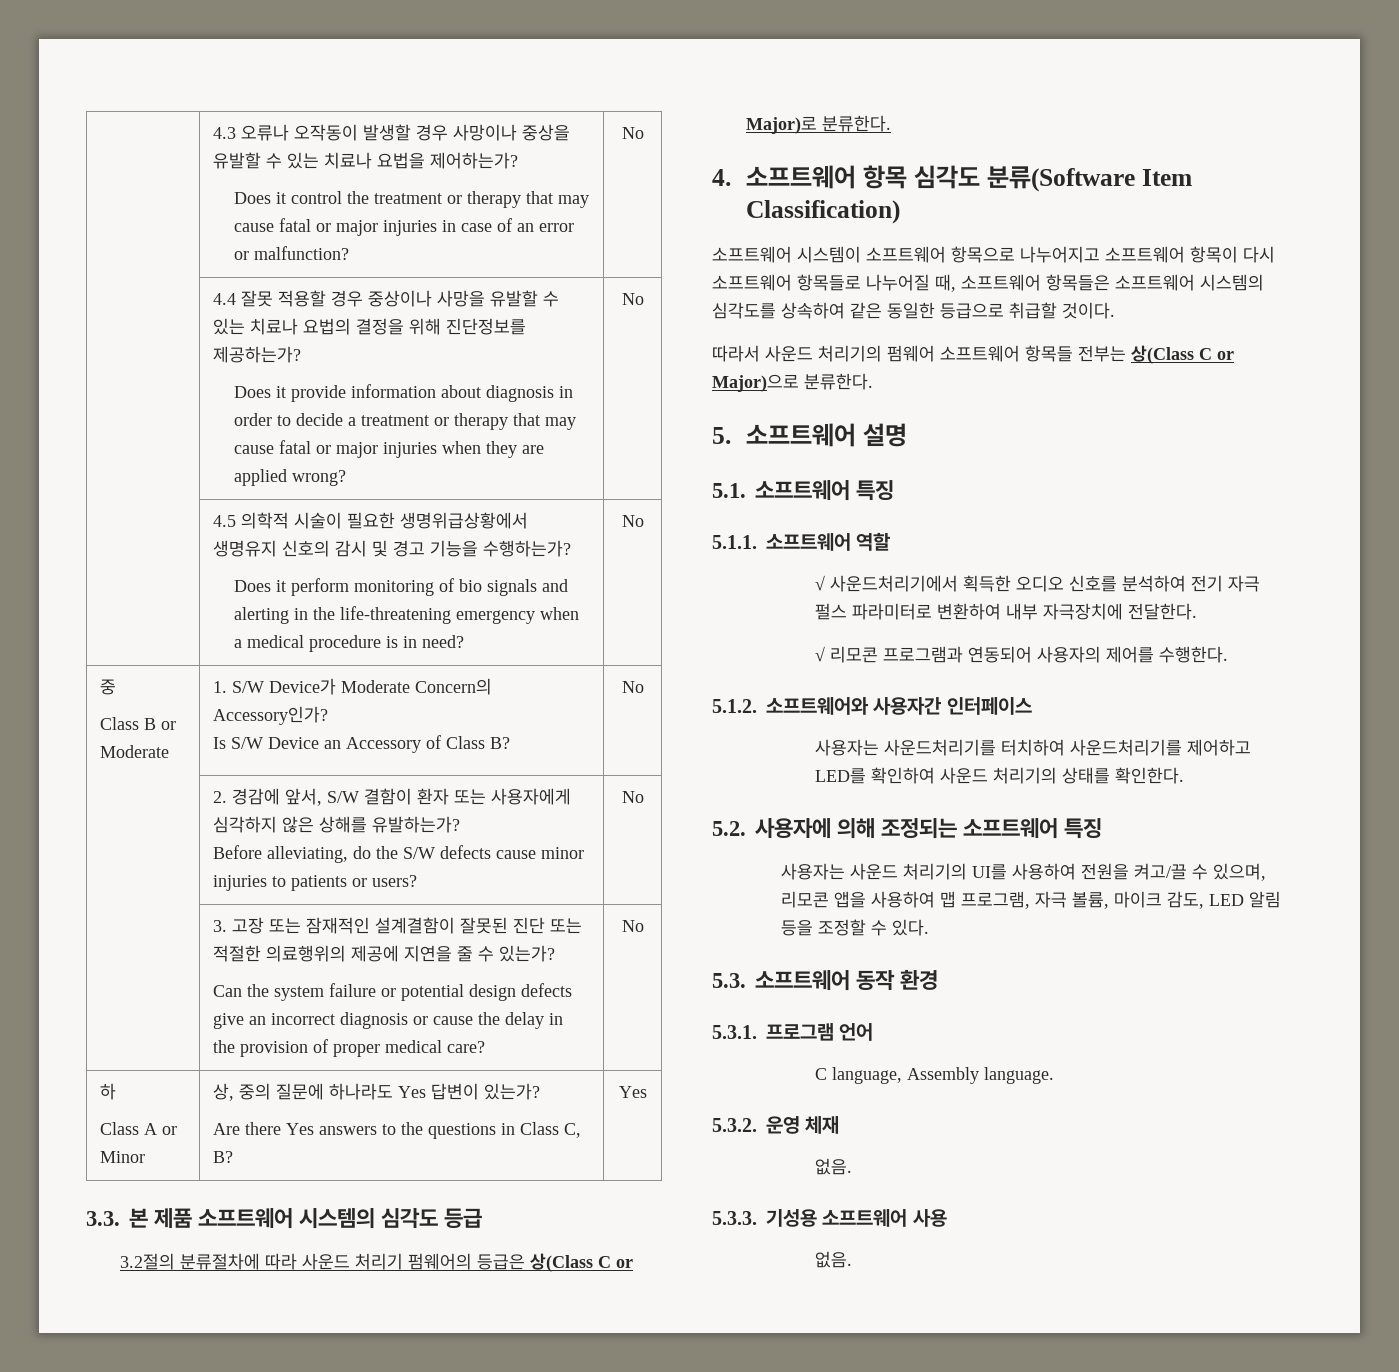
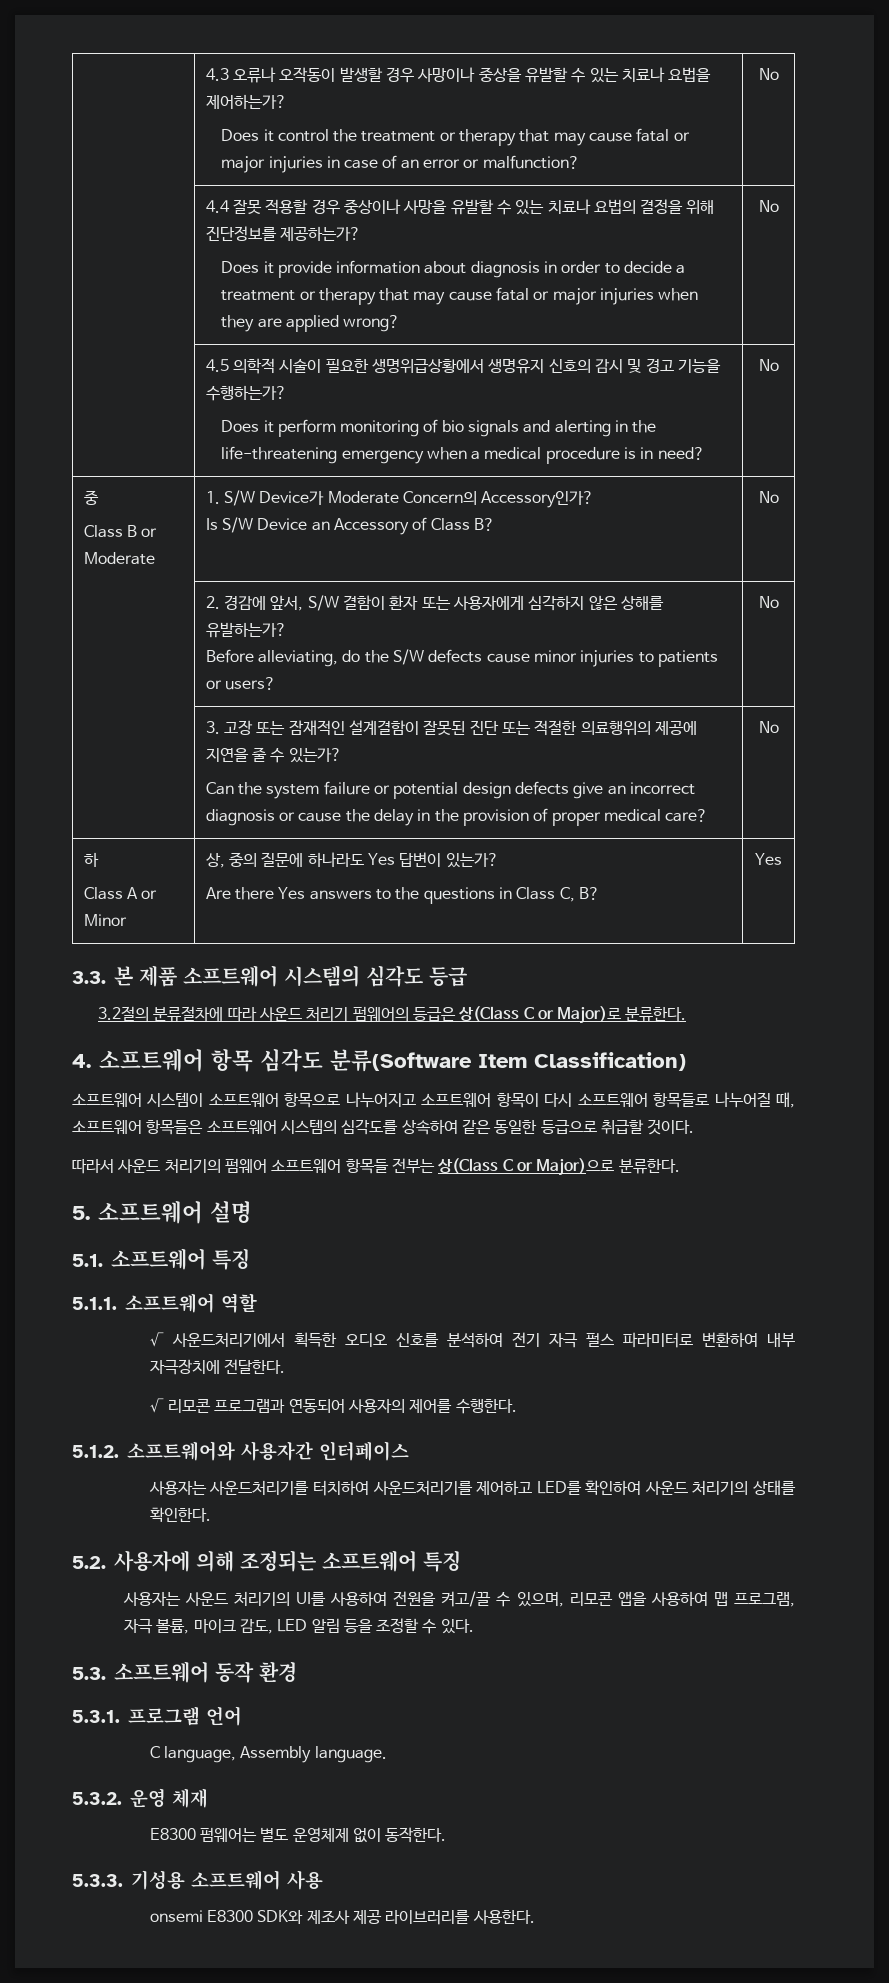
  5.3.2. 운영 체재
- 없음.
+ E8300 펌웨어는 별도 운영체제 없이 동작한다.
  5.3.3. 기성용 소프트웨어 사용
- 없음.
+ onsemi E8300 SDK와 제조사 제공 라이브러리를 사용한다.

